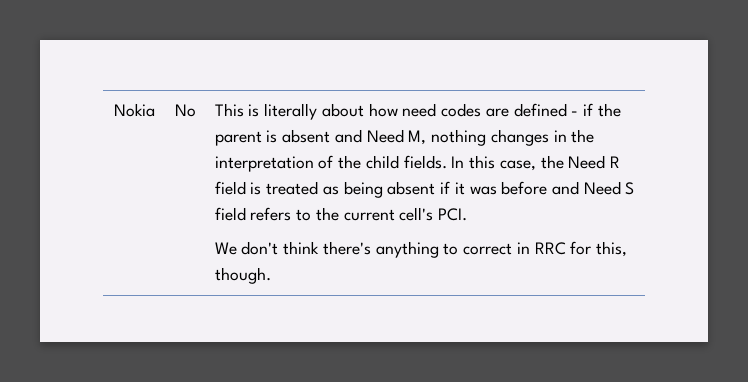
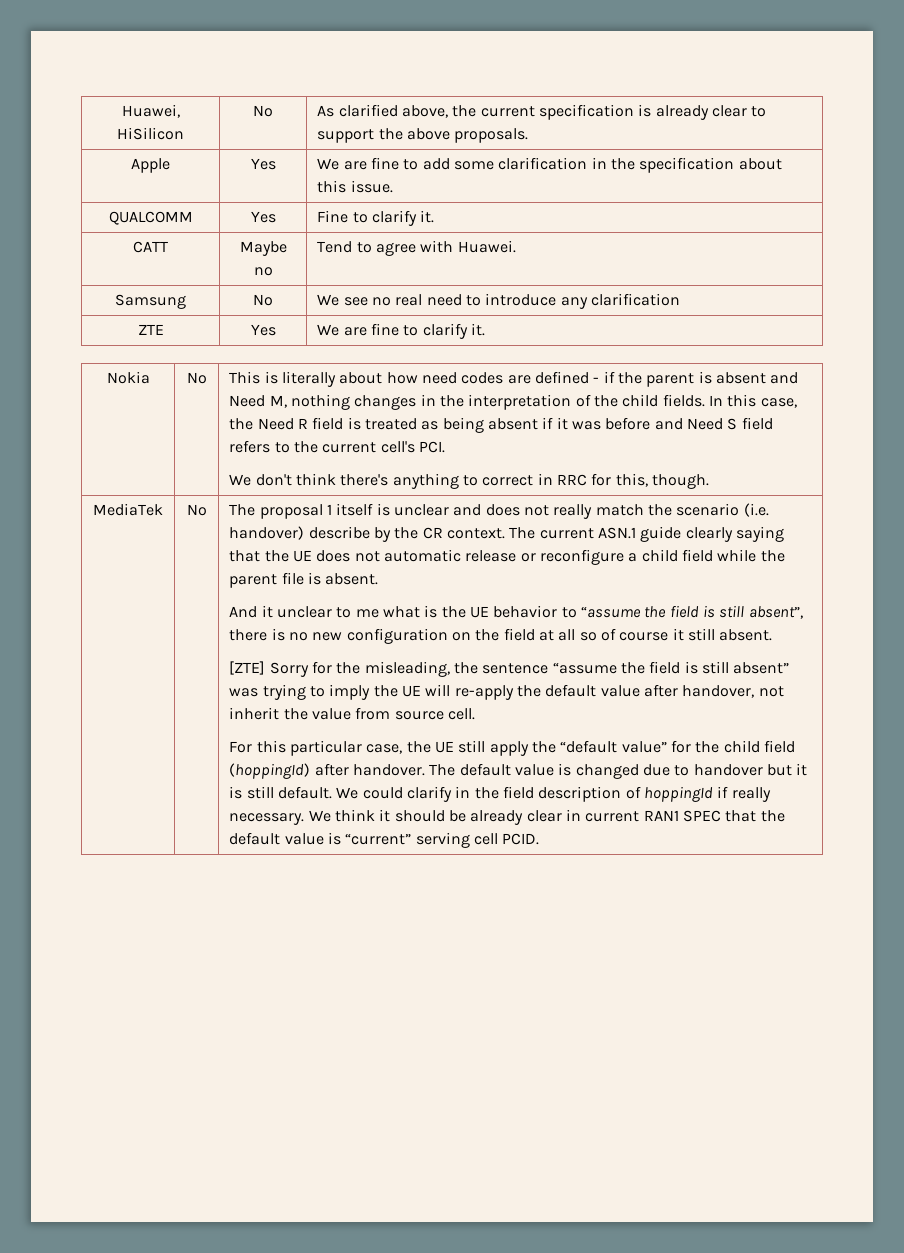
+ Huawei, HiSilicon | No | As clarified above, the current specification is already clear to support the above proposals.
+ Apple | Yes | We are fine to add some clarification in the specification about this issue.
+ QUALCOMM | Yes | Fine to clarify it.
+ CATT | Maybe no | Tend to agree with Huawei.
+ Samsung | No | We see no real need to introduce any clarification
+ ZTE | Yes | We are fine to clarify it.
+ MediaTek | No | The proposal 1 itself is unclear and does not really match the scenario (i.e. handover) describe by the CR context. The current ASN.1 guide clearly saying that the UE does not automatic release or reconfigure a child field while the parent file is absent.
+ And it unclear to me what is the UE behavior to “assume the field is still absent”, there is no new configuration on the field at all so of course it still absent.
+ [ZTE] Sorry for the misleading, the sentence “assume the field is still absent” was trying to imply the UE will re-apply the default value after handover, not inherit the value from source cell.
+ For this particular case, the UE still apply the “default value” for the child field (hoppingId) after handover. The default value is changed due to handover but it is still default. We could clarify in the field description of hoppingId if really necessary. We think it should be already clear in current RAN1 SPEC that the default value is “current” serving cell PCID.

